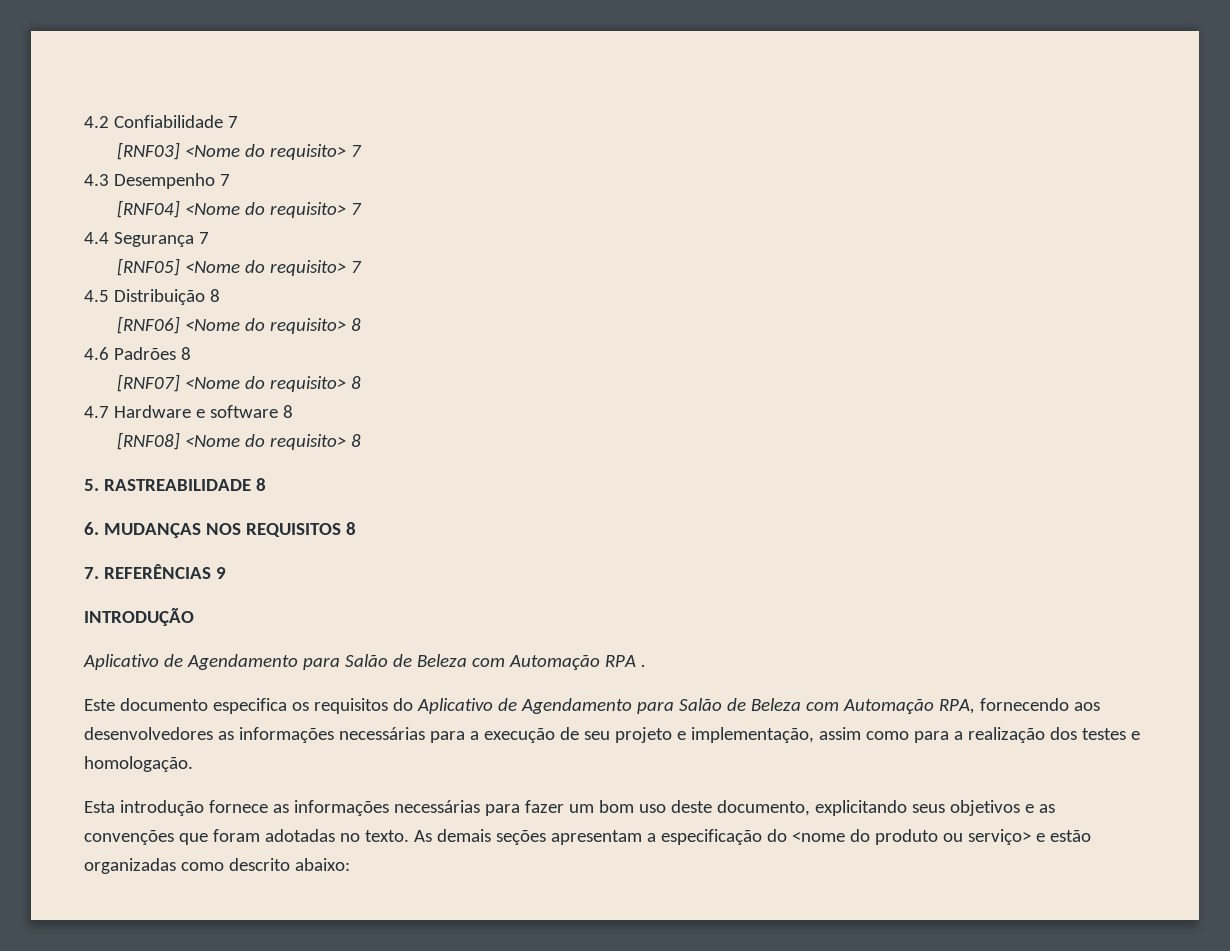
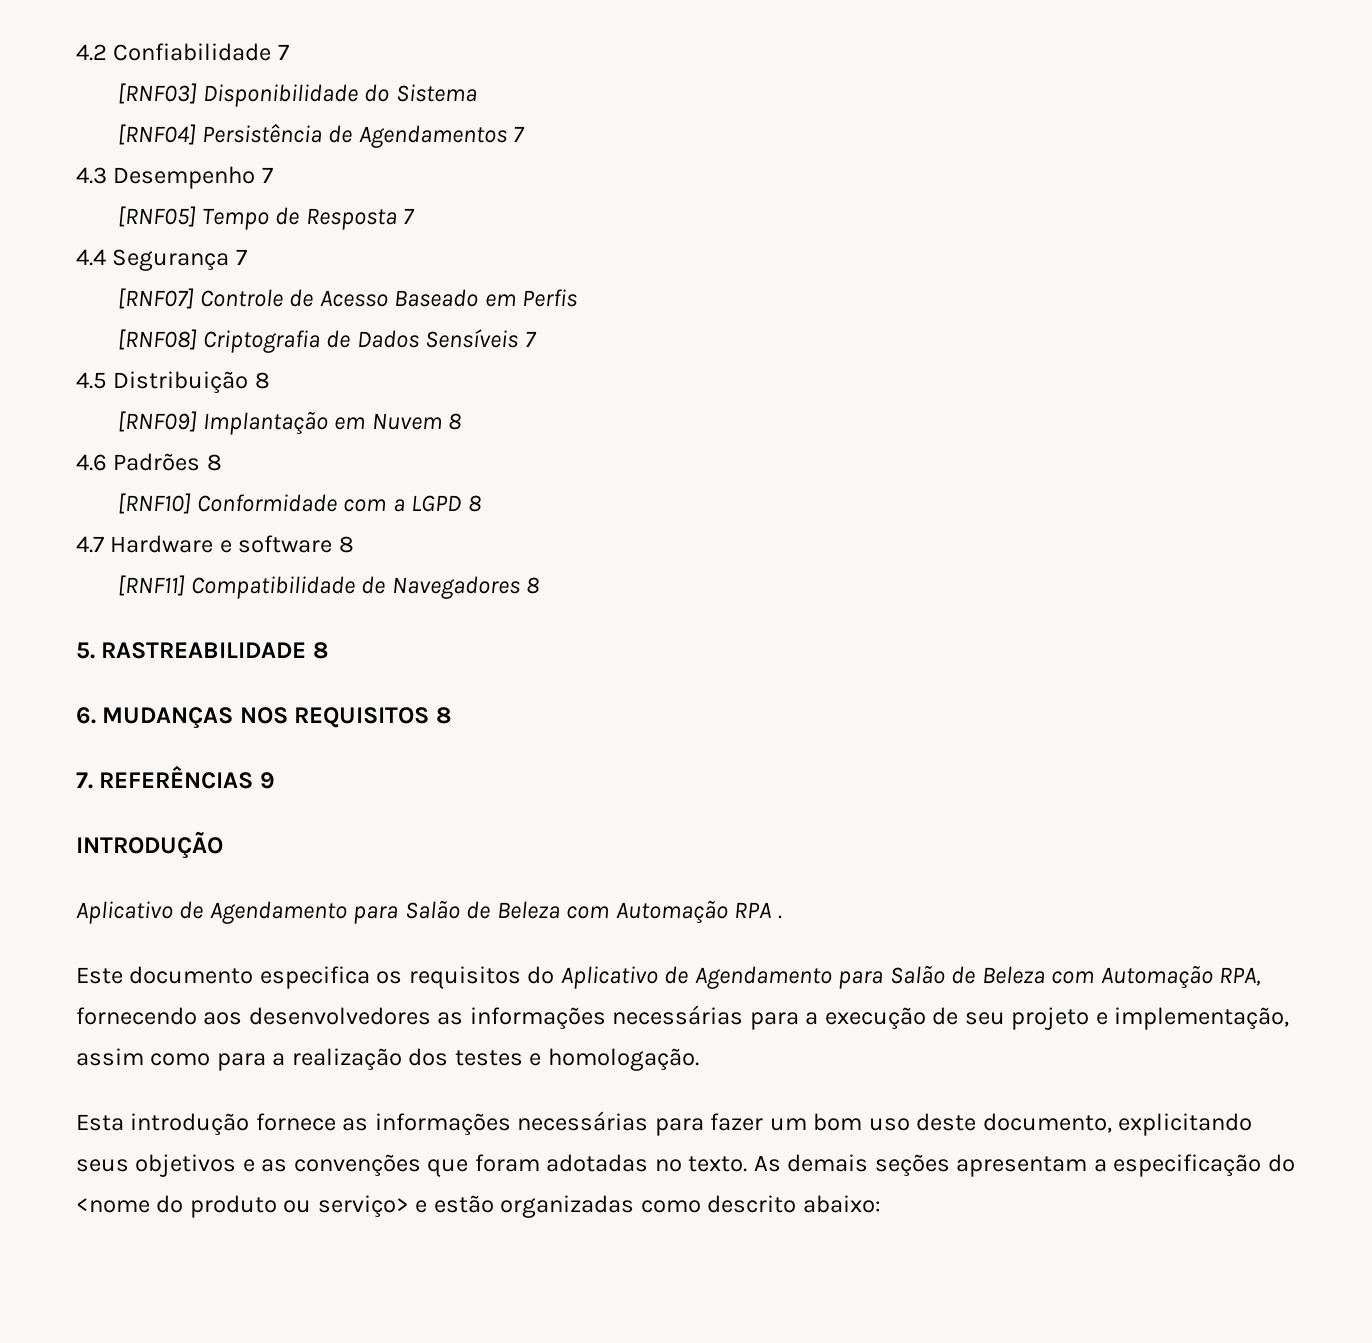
- [RNF03] <Nome do requisito> 7
+ [RNF03] Disponibilidade do Sistema
+ [RNF04] Persistência de Agendamentos 7
- [RNF04] <Nome do requisito> 7
+ [RNF05] Tempo de Resposta 7
- [RNF05] <Nome do requisito> 7
+ [RNF07] Controle de Acesso Baseado em Perfis
+ [RNF08] Criptografia de Dados Sensíveis 7
- [RNF06] <Nome do requisito> 8
+ [RNF09] Implantação em Nuvem 8
- [RNF07] <Nome do requisito> 8
+ [RNF10] Conformidade com a LGPD 8
- [RNF08] <Nome do requisito> 8
+ [RNF11] Compatibilidade de Navegadores 8

